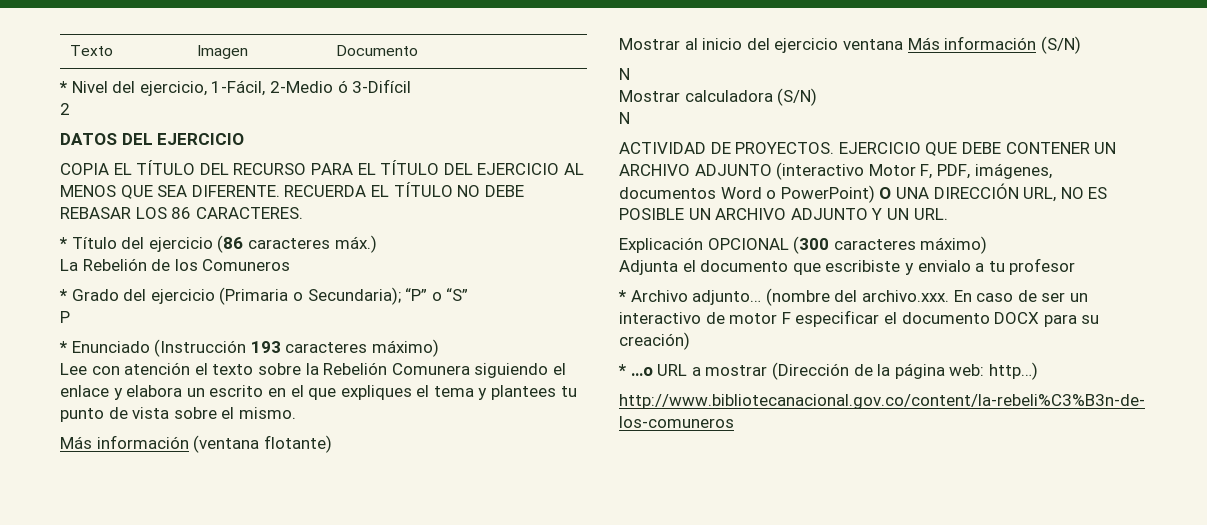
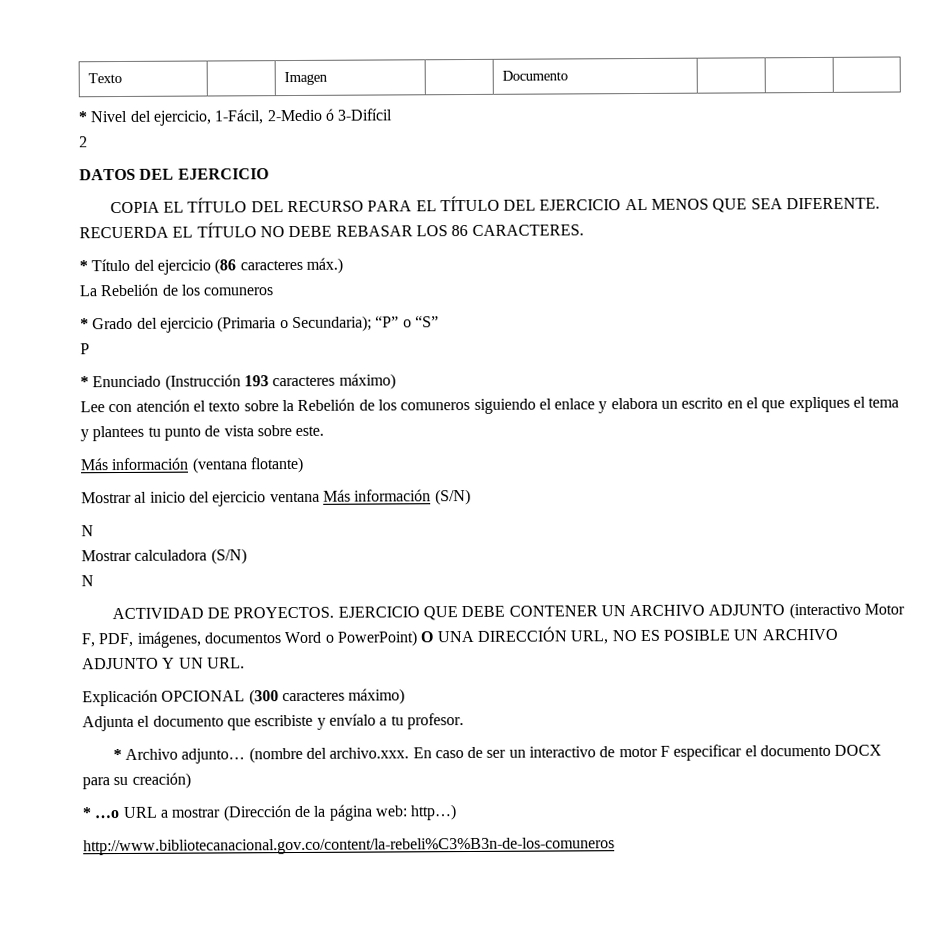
- La Rebelión de los Comuneros
+ La Rebelión de los comuneros
- Lee con atención el texto sobre la Rebelión Comunera siguiendo el enlace y elabora un escrito en el que expliques el tema y plantees tu punto de vista sobre el mismo.
+ Lee con atención el texto sobre la Rebelión de los comuneros siguiendo el enlace y elabora un escrito en el que expliques el tema y plantees tu punto de vista sobre este.
- Adjunta el documento que escribiste y envialo a tu profesor
+ Adjunta el documento que escribiste y envíalo a tu profesor.

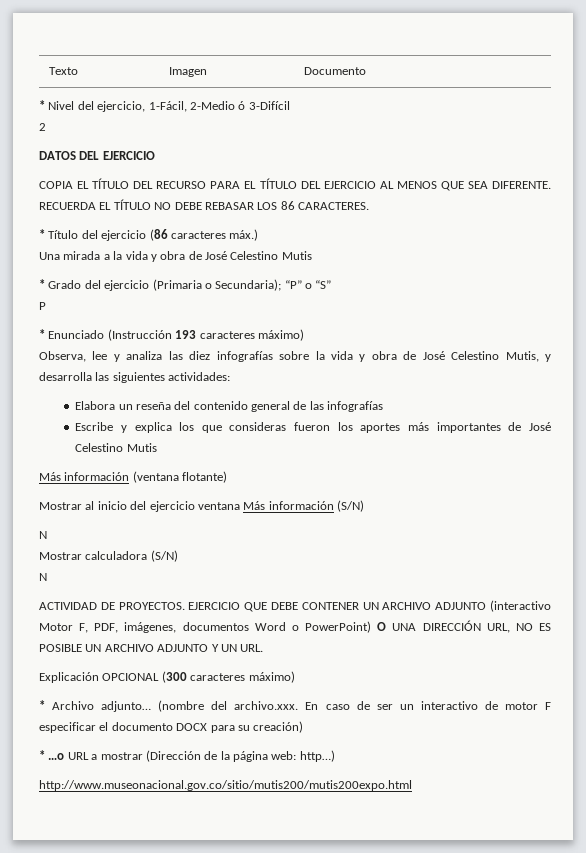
- La Rebelión de los comuneros
+ Una mirada a la vida y obra de José Celestino Mutis
- Lee con atención el texto sobre la Rebelión de los comuneros siguiendo el enlace y elabora un escrito en el que expliques el tema y plantees tu punto de vista sobre este.
+ Observa, lee y analiza las diez infografías sobre la vida y obra de José Celestino Mutis, y desarrolla las siguientes actividades:
+ Elabora un reseña del contenido general de las infografías
+ Escribe y explica los que consideras fueron los aportes más importantes de José Celestino Mutis
- Adjunta el documento que escribiste y envíalo a tu profesor.
- http://www.bibliotecanacional.gov.co/content/la-rebeli%C3%B3n-de-los-comuneros
+ http://www.museonacional.gov.co/sitio/mutis200/mutis200expo.html

